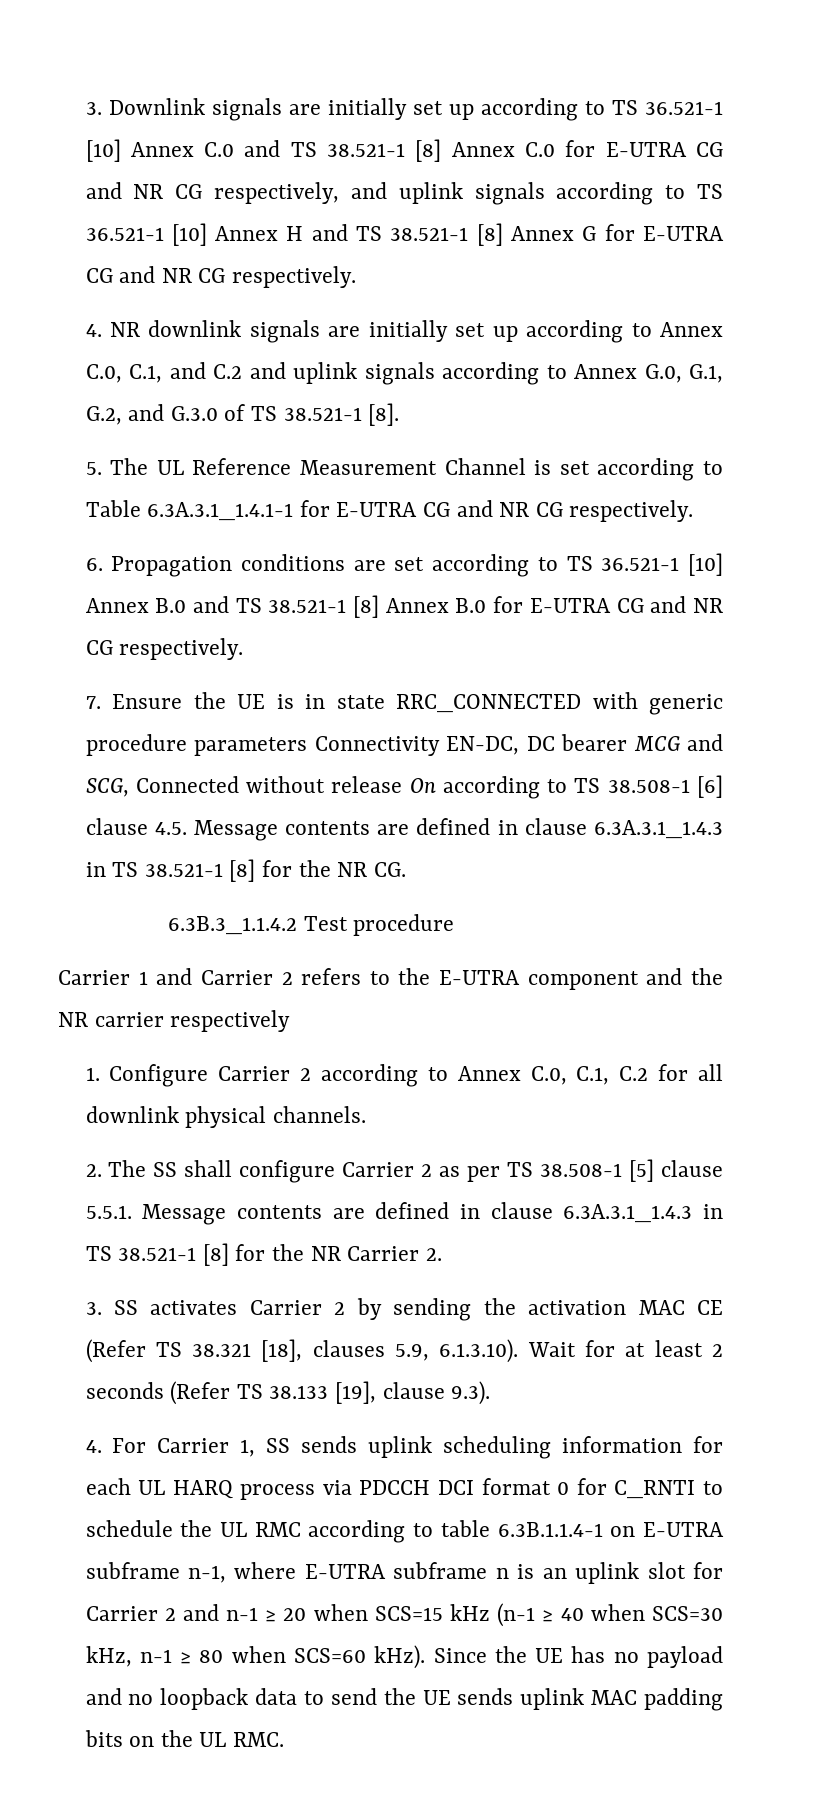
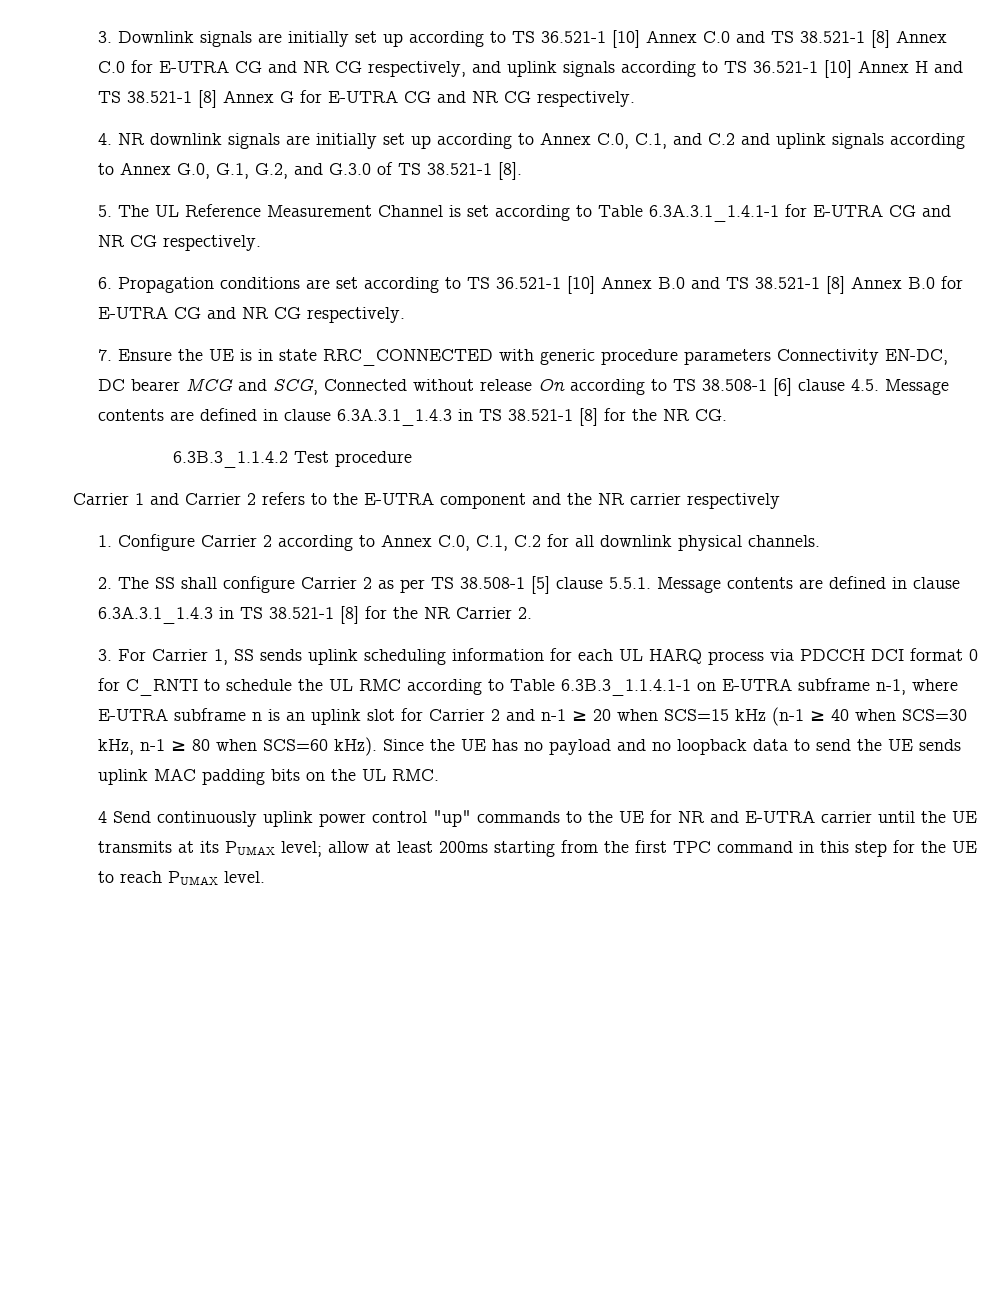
- 3. SS activates Carrier 2 by sending the activation MAC CE (Refer TS 38.321 [18], clauses 5.9, 6.1.3.10). Wait for at least 2 seconds (Refer TS 38.133 [19], clause 9.3).
- 4. For Carrier 1, SS sends uplink scheduling information for each UL HARQ process via PDCCH DCI format 0 for C_RNTI to schedule the UL RMC according to table 6.3B.1.1.4-1 on E-UTRA subframe n-1, where E-UTRA subframe n is an uplink slot for Carrier 2 and n-1 ≥ 20 when SCS=15 kHz (n-1 ≥ 40 when SCS=30 kHz, n-1 ≥ 80 when SCS=60 kHz).
+ 3. For Carrier 1, SS sends uplink scheduling information for each UL HARQ process via PDCCH DCI format 0 for C_RNTI to schedule the UL RMC according to Table 6.3B.3_1.1.4.1-1 on E-UTRA subframe n-1, where E-UTRA subframe n is an uplink slot for Carrier 2 and n-1 ≥ 20 when SCS=15 kHz (n-1 ≥ 40 when SCS=30 kHz, n-1 ≥ 80 when SCS=60 kHz).
+ 4 Send continuously uplink power control "up" commands to the UE for NR and E-UTRA carrier until the UE transmits at its PUMAX level; allow at least 200ms starting from the first TPC command in this step for the UE to reach PUMAX level.

